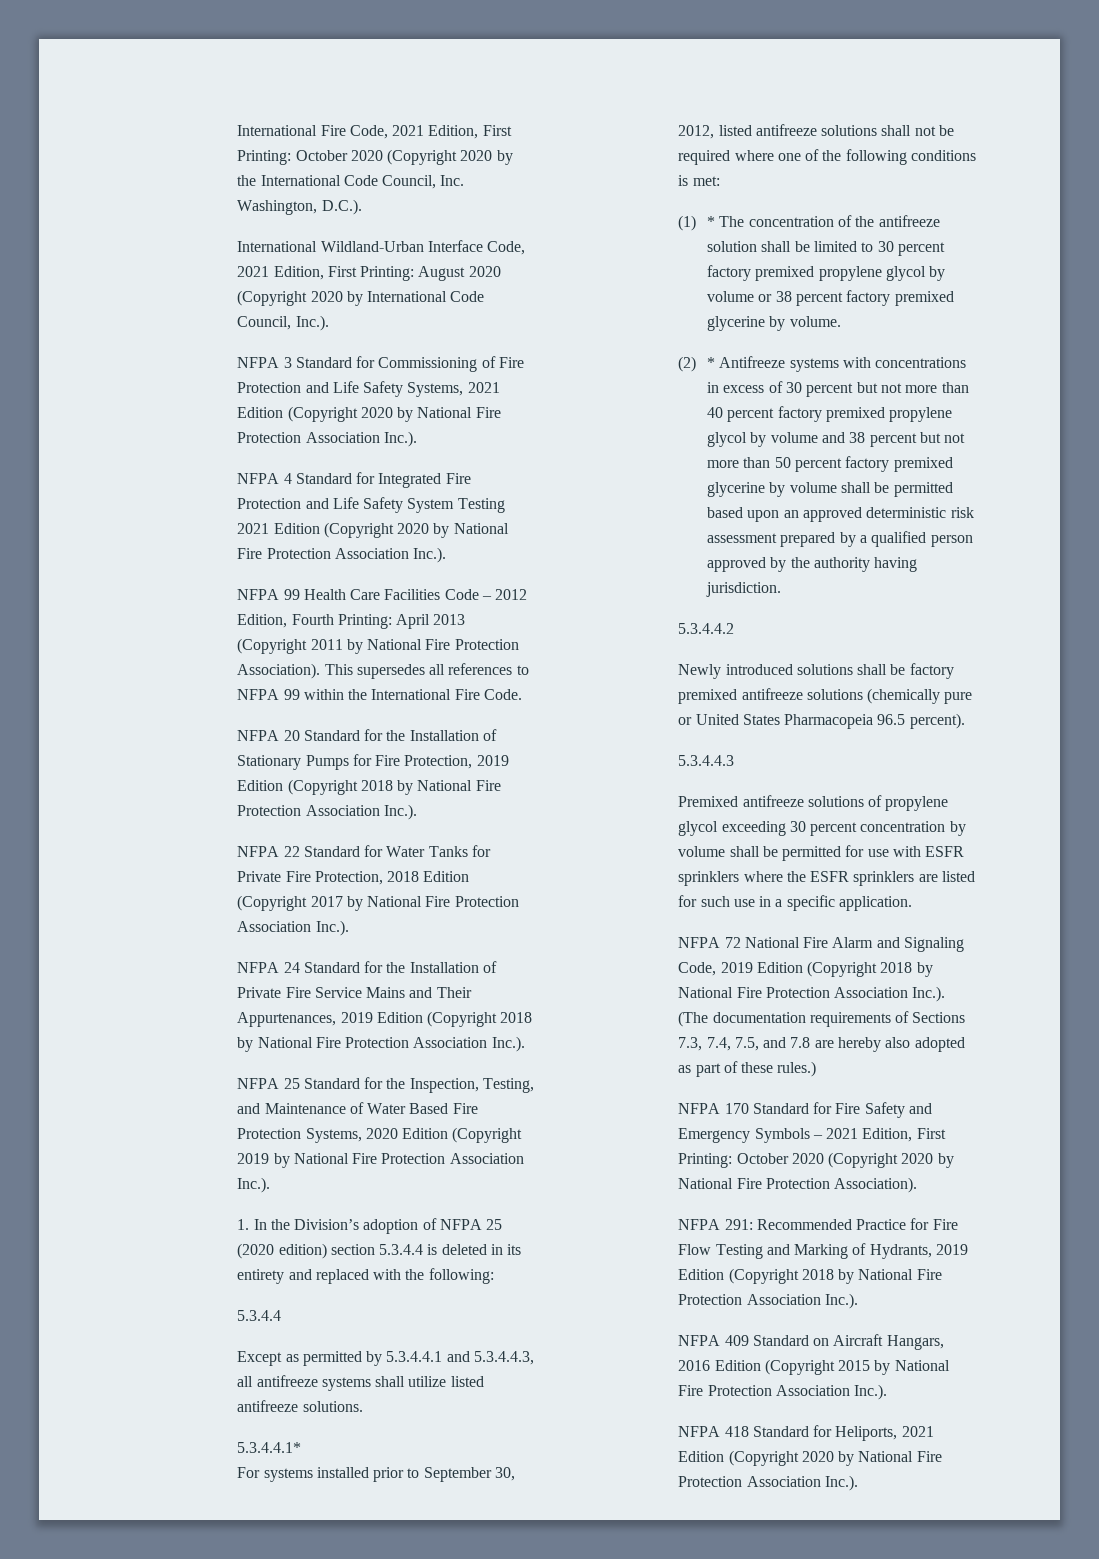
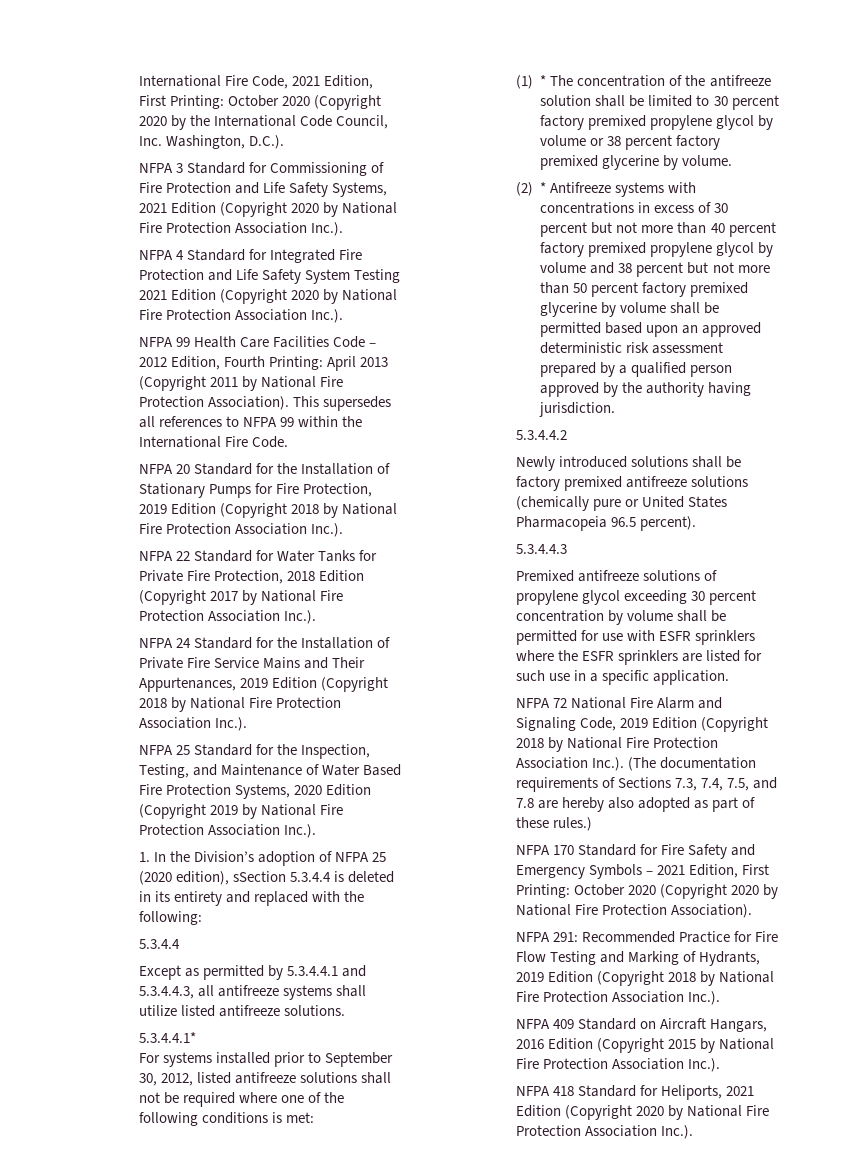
- International Wildland-Urban Interface Code, 2021 Edition, First Printing: August 2020 (Copyright 2020 by International Code Council, Inc.).
- 1. In the Division’s adoption of NFPA 25 (2020 edition) section 5.3.4.4 is deleted in its entirety and replaced with the following:
+ 1. In the Division’s adoption of NFPA 25 (2020 edition), sSection 5.3.4.4 is deleted in its entirety and replaced with the following:

